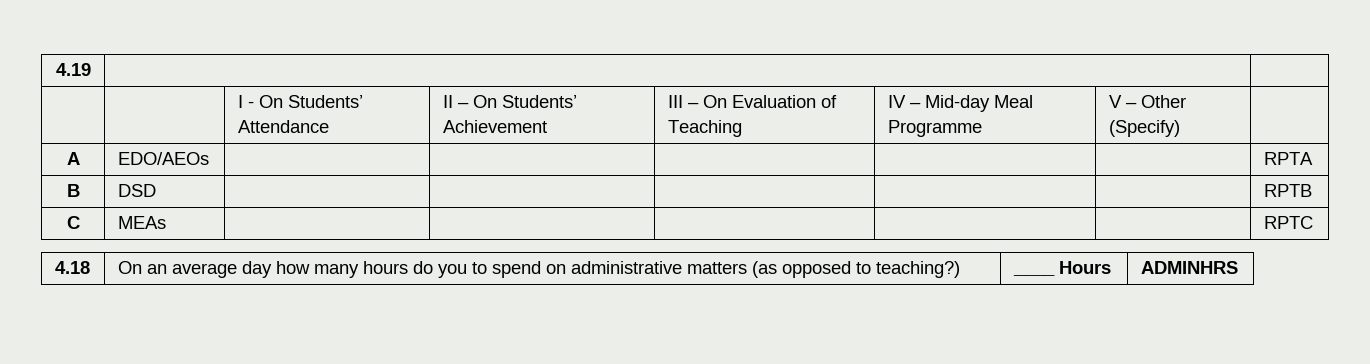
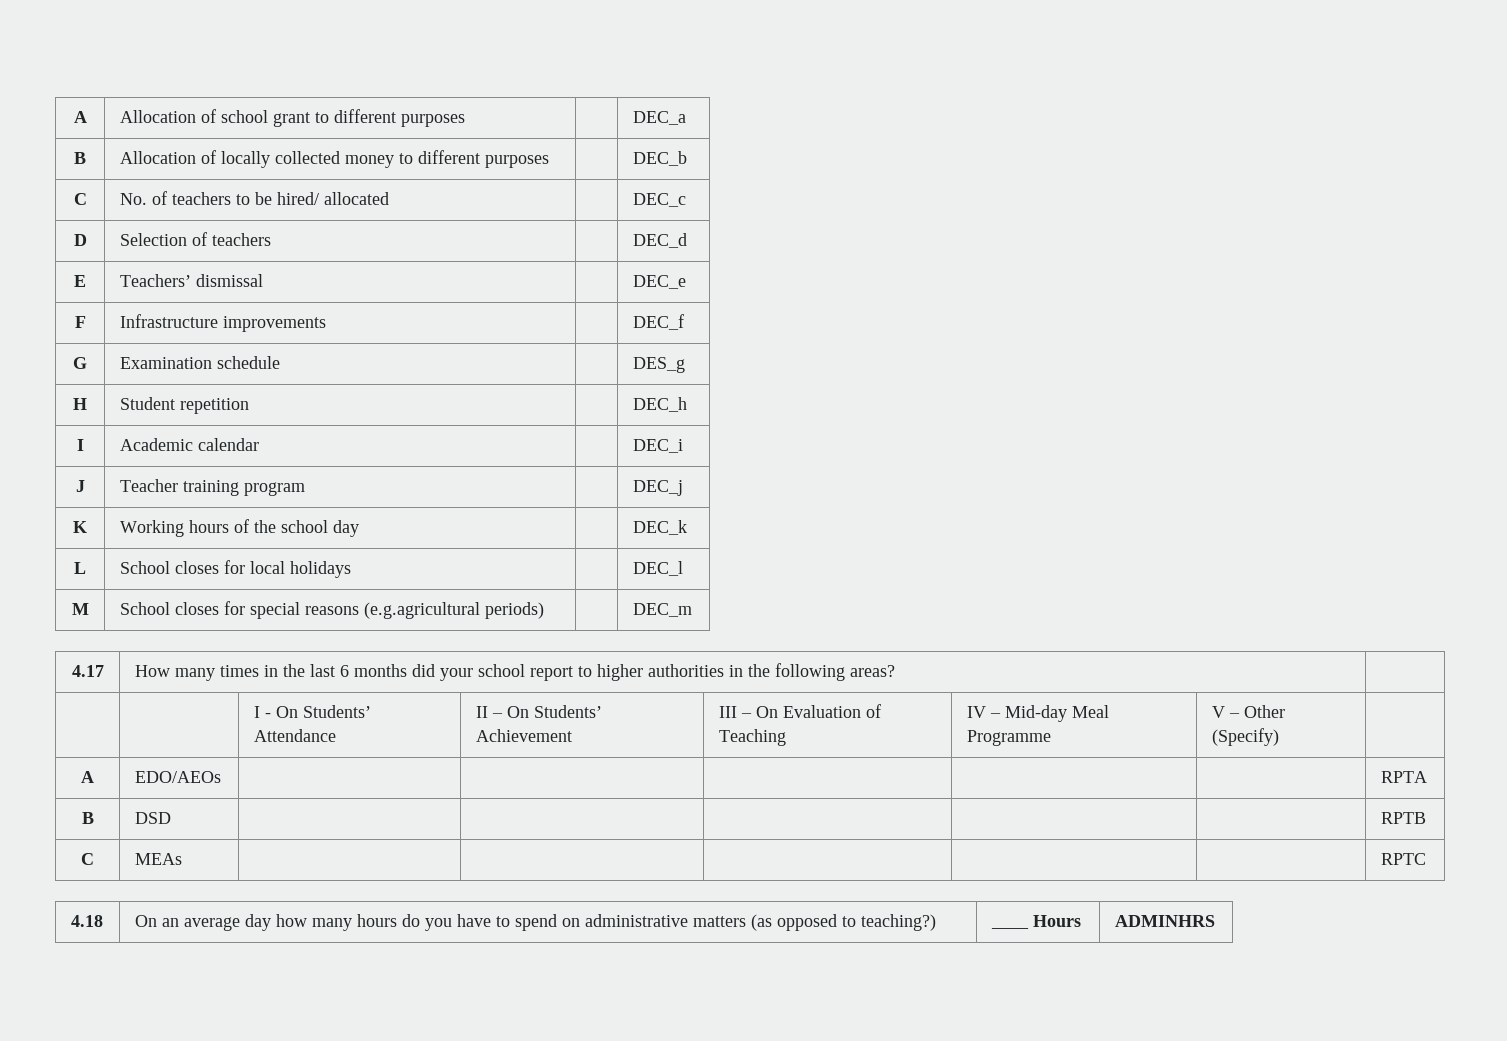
- 4.19 | |
+ A | Allocation of school grant to different purposes | | DEC_a
+ B | Allocation of locally collected money to different purposes | | DEC_b
+ C | No. of teachers to be hired/ allocated | | DEC_c
+ D | Selection of teachers | | DEC_d
+ E | Teachers’ dismissal | | DEC_e
+ F | Infrastructure improvements | | DEC_f
+ G | Examination schedule | | DES_g
+ H | Student repetition | | DEC_h
+ I | Academic calendar | | DEC_i
+ J | Teacher training program | | DEC_j
+ K | Working hours of the school day | | DEC_k
+ L | School closes for local holidays | | DEC_l
+ M | School closes for special reasons (e.g.agricultural periods) | | DEC_m
+ 4.17 | How many times in the last 6 months did your school report to higher authorities in the following areas? |
- 4.18 | On an average day how many hours do you to spend on administrative matters (as opposed to teaching?) | ____ Hours | ADMINHRS
+ 4.18 | On an average day how many hours do you have to spend on administrative matters (as opposed to teaching?) | ____ Hours | ADMINHRS

